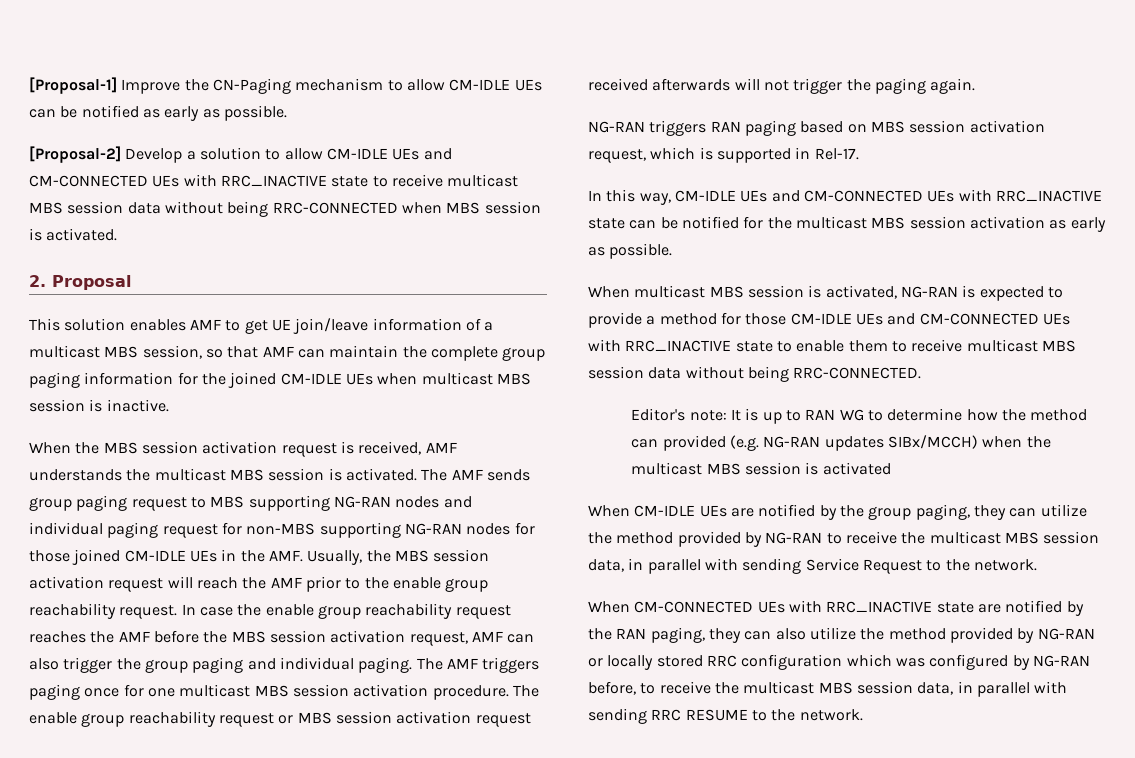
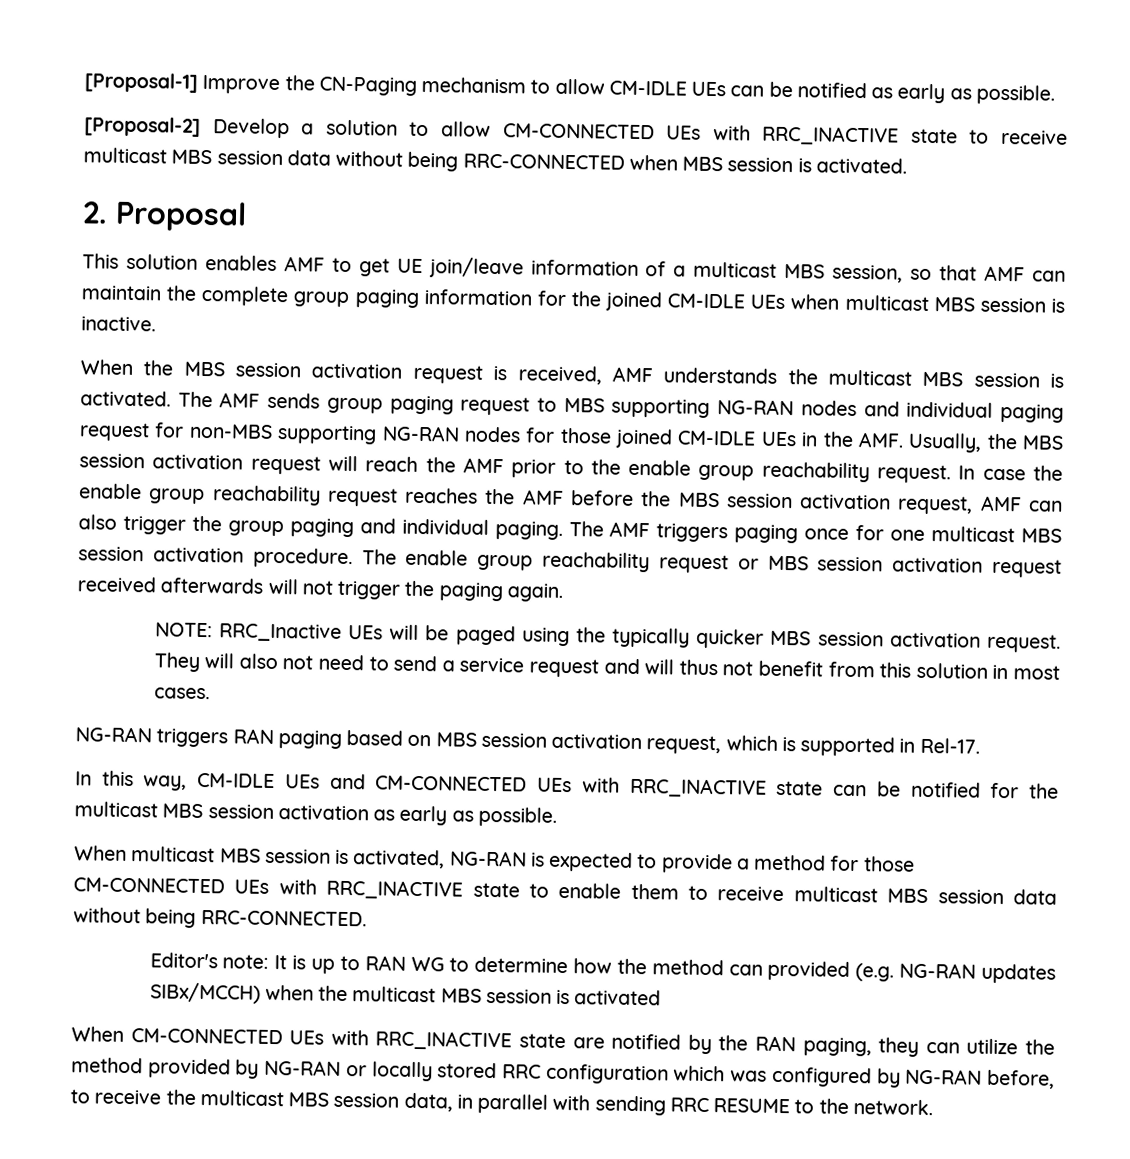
- [Proposal-2] Develop a solution to allow CM-IDLE UEs and CM-CONNECTED UEs with RRC_INACTIVE state to receive multicast MBS session data without being RRC-CONNECTED when MBS session is activated.
+ [Proposal-2] Develop a solution to allow CM-CONNECTED UEs with RRC_INACTIVE state to receive multicast MBS session data without being RRC-CONNECTED when MBS session is activated.
+ NOTE: RRC_Inactive UEs will be paged using the typically quicker MBS session activation request. They will also not need to send a service request and will thus not benefit from this solution in most cases.
- When multicast MBS session is activated, NG-RAN is expected to provide a method for those CM-IDLE UEs and CM-CONNECTED UEs with RRC_INACTIVE state to enable them to receive multicast MBS session data without being RRC-CONNECTED.
+ When multicast MBS session is activated, NG-RAN is expected to provide a method for those CM-CONNECTED UEs with RRC_INACTIVE state to enable them to receive multicast MBS session data without being RRC-CONNECTED.
- When CM-IDLE UEs are notified by the group paging, they can utilize the method provided by NG-RAN to receive the multicast MBS session data, in parallel with sending Service Request to the network.
- When CM-CONNECTED UEs with RRC_INACTIVE state are notified by the RAN paging, they can also utilize the method provided by NG-RAN or locally stored RRC configuration which was configured by NG-RAN before, to receive the multicast MBS session data, in parallel with sending RRC RESUME to the network.
+ When CM-CONNECTED UEs with RRC_INACTIVE state are notified by the RAN paging, they can utilize the method provided by NG-RAN or locally stored RRC configuration which was configured by NG-RAN before, to receive the multicast MBS session data, in parallel with sending RRC RESUME to the network.

